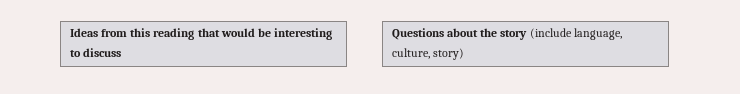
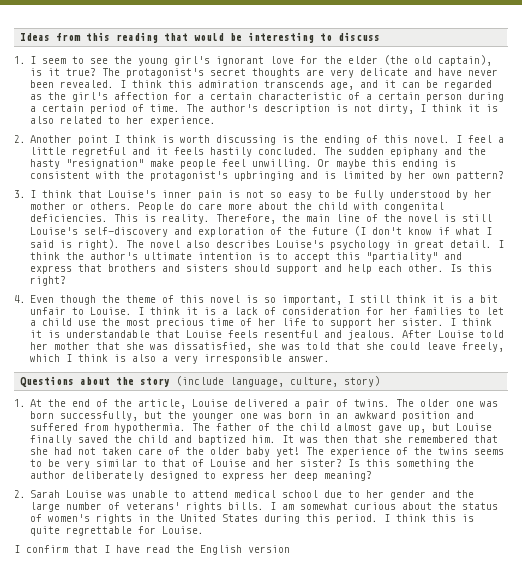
+ 1. I seem to see the young girl's ignorant love for the elder (the old captain), is it true? The protagonist's secret thoughts are very delicate and have never been revealed. I think this admiration transcends age, and it can be regarded as the girl's affection for a certain characteristic of a certain person during a certain period of time. The author's description is not dirty, I think it is also related to her experience.
+ 2. Another point I think is worth discussing is the ending of this novel. I feel a little regretful and it feels hastily concluded. The sudden epiphany and the hasty "resignation" make people feel unwilling. Or maybe this ending is consistent with the protagonist's upbringing and is limited by her own pattern?
+ 3. I think that Louise's inner pain is not so easy to be fully understood by her mother or others. People do care more about the child with congenital deficiencies. This is reality. Therefore, the main line of the novel is still Louise's self-discovery and exploration of the future (I don't know if what I said is right). The novel also describes Louise's psychology in great detail. I think the author's ultimate intention is to accept this "partiality" and express that brothers and sisters should support and help each other. Is this right?
+ 4. Even though the theme of this novel is so important, I still think it is a bit unfair to Louise. I think it is a lack of consideration for her families to let a child use the most precious time of her life to support her sister. I think it is understandable that Louise feels resentful and jealous. After Louise told her mother that she was dissatisfied, she was told that she could leave freely, which I think is also a very irresponsible answer.
+ 1. At the end of the article, Louise delivered a pair of twins. The older one was born successfully, but the younger one was born in an awkward position and suffered from hypothermia. The father of the child almost gave up, but Louise finally saved the child and baptized him. It was then that she remembered that she had not taken care of the older baby yet! The experience of the twins seems to be very similar to that of Louise and her sister? Is this something the author deliberately designed to express her deep meaning?
+ 2. Sarah Louise was unable to attend medical school due to her gender and the large number of veterans' rights bills. I am somewhat curious about the status of women's rights in the United States during this period. I think this is quite regrettable for Louise.
+ I confirm that I have read the English version

